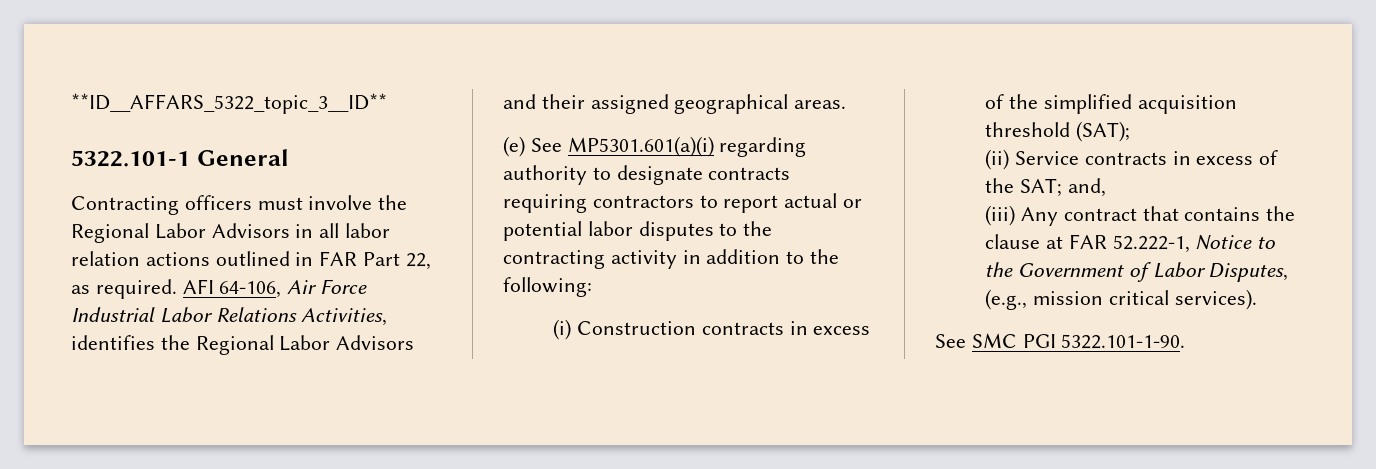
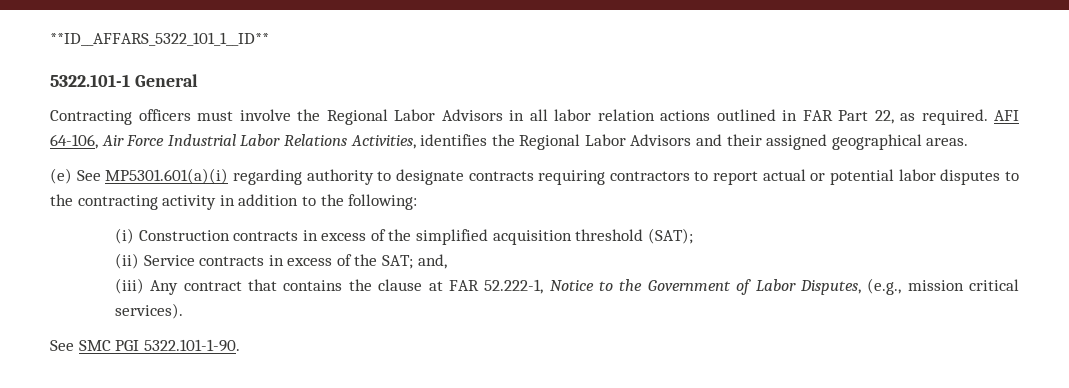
- **ID__AFFARS_5322_topic_3__ID**
+ **ID__AFFARS_5322_101_1__ID**

